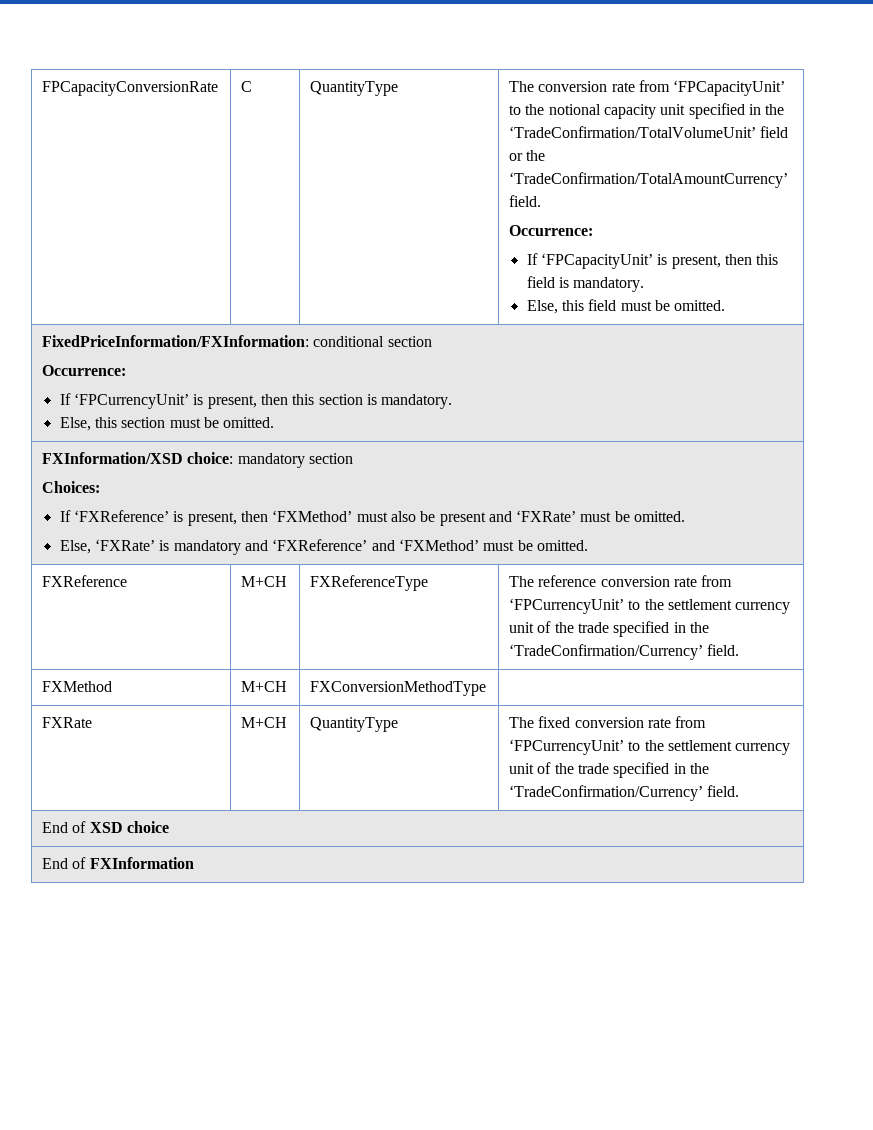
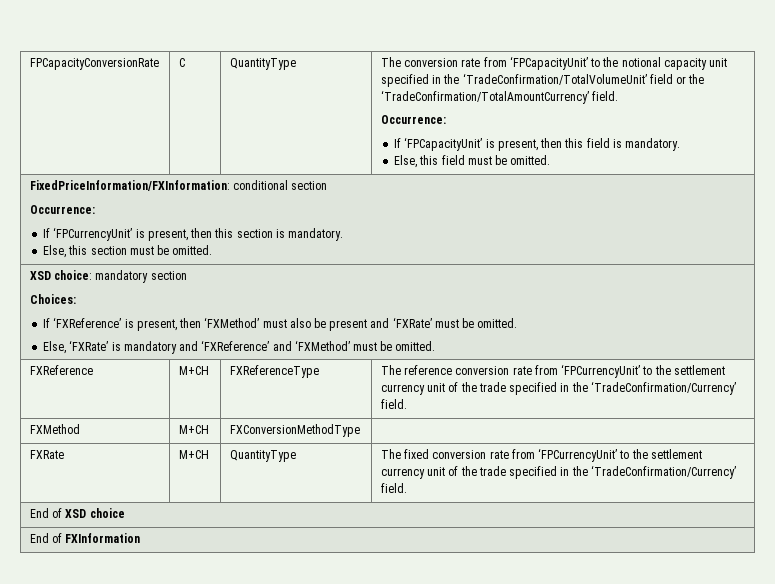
- FXInformation/XSD choice: mandatory section
+ XSD choice: mandatory section

